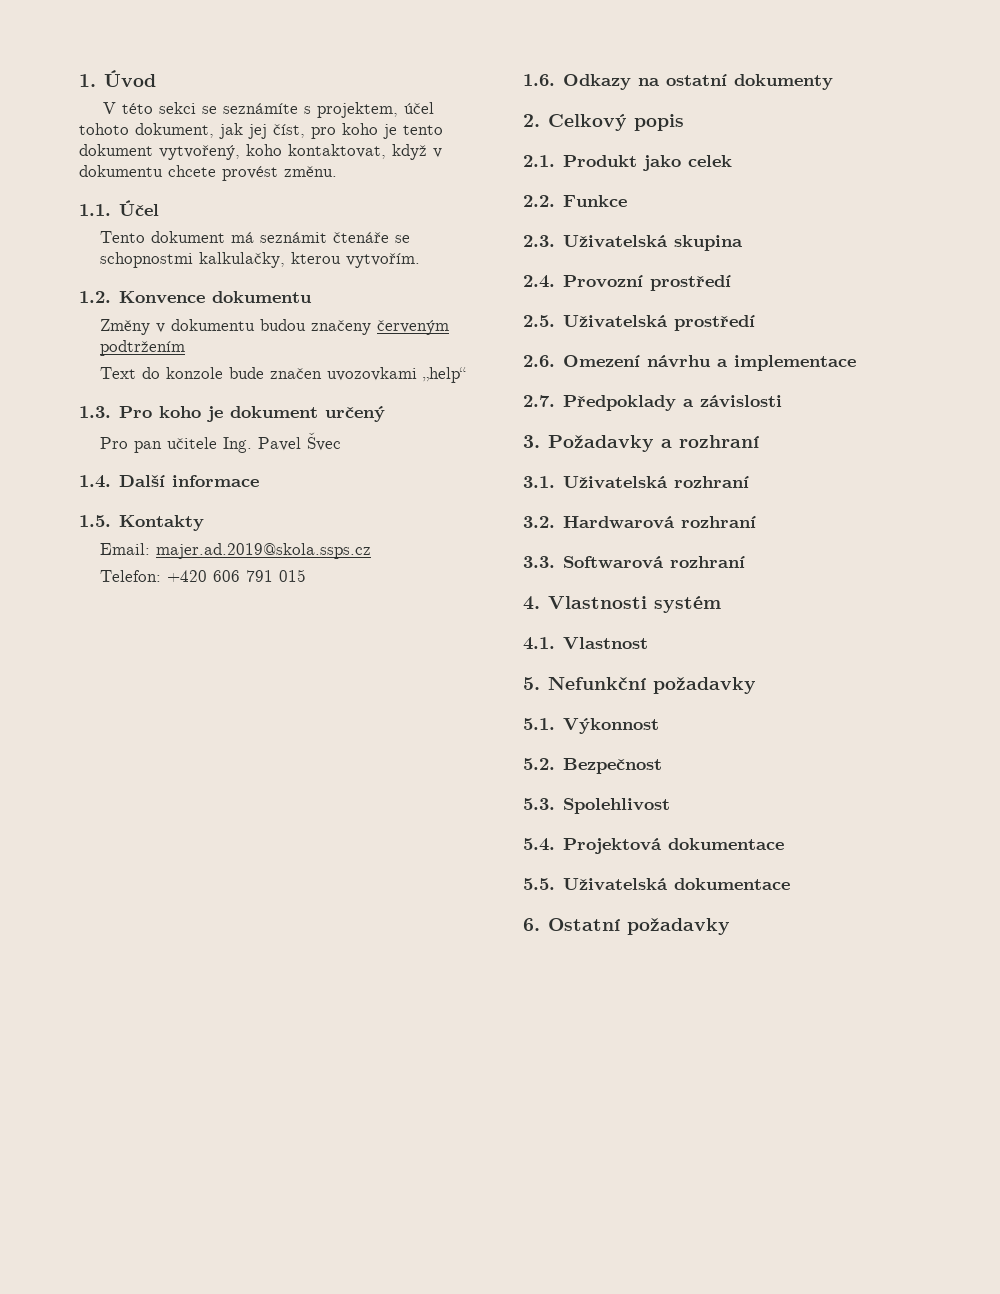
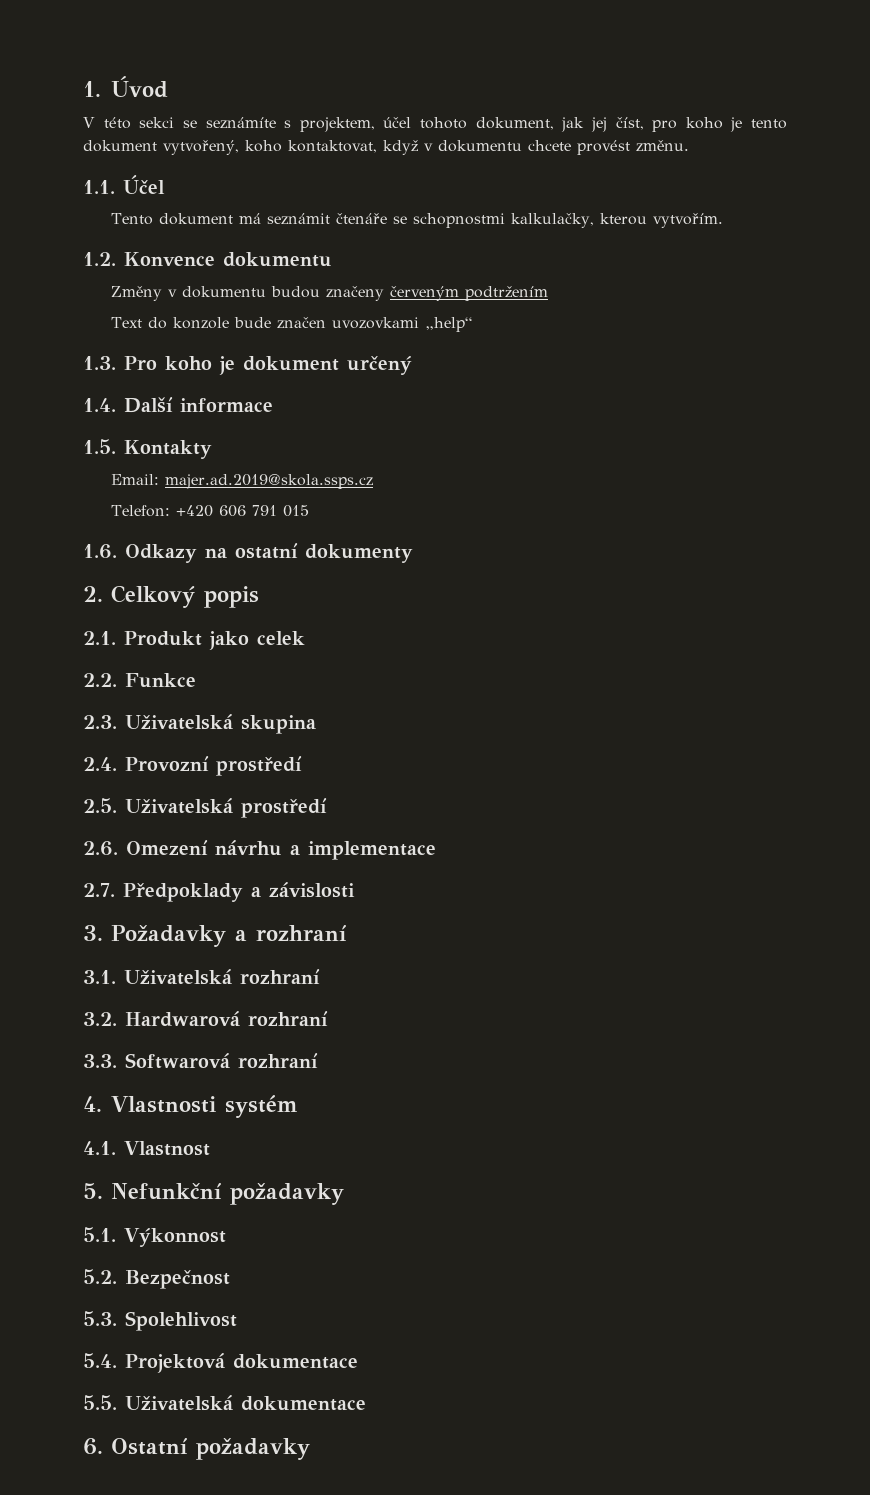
- Pro pan učitele Ing. Pavel Švec

